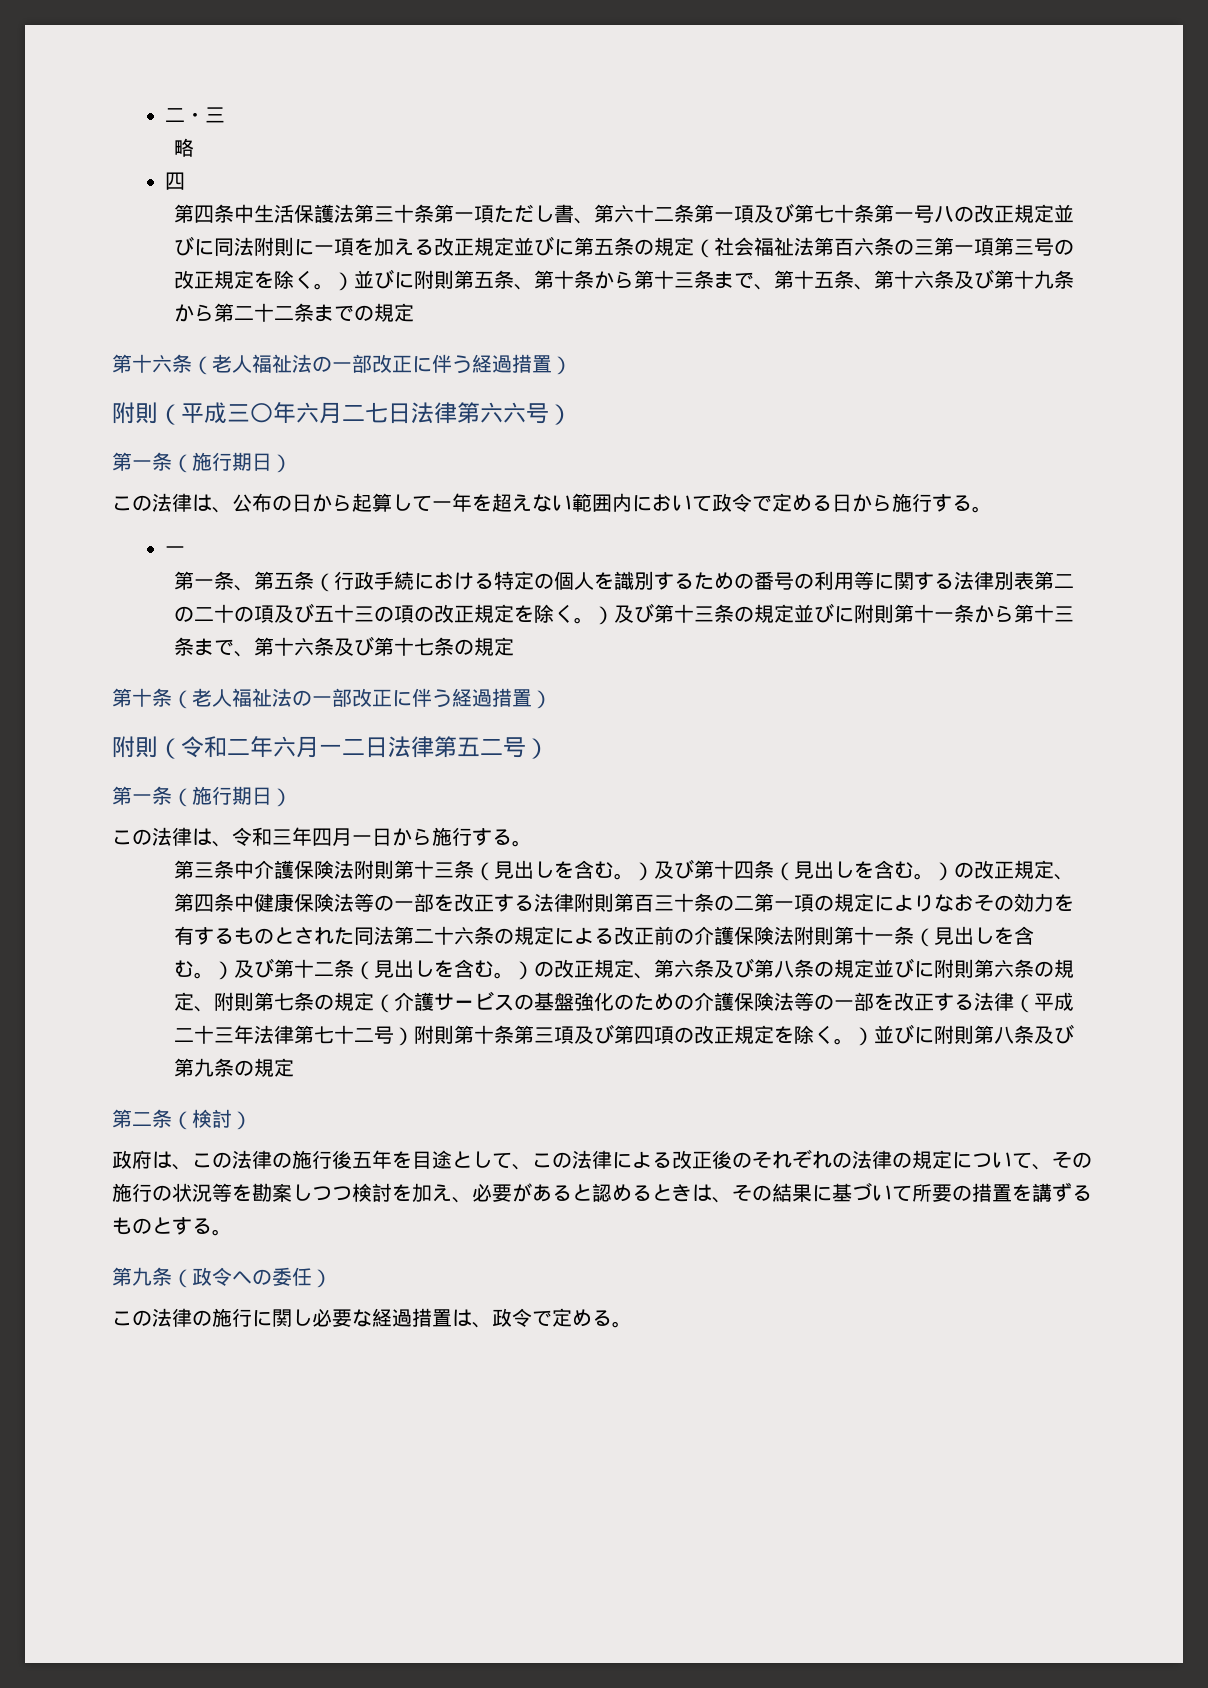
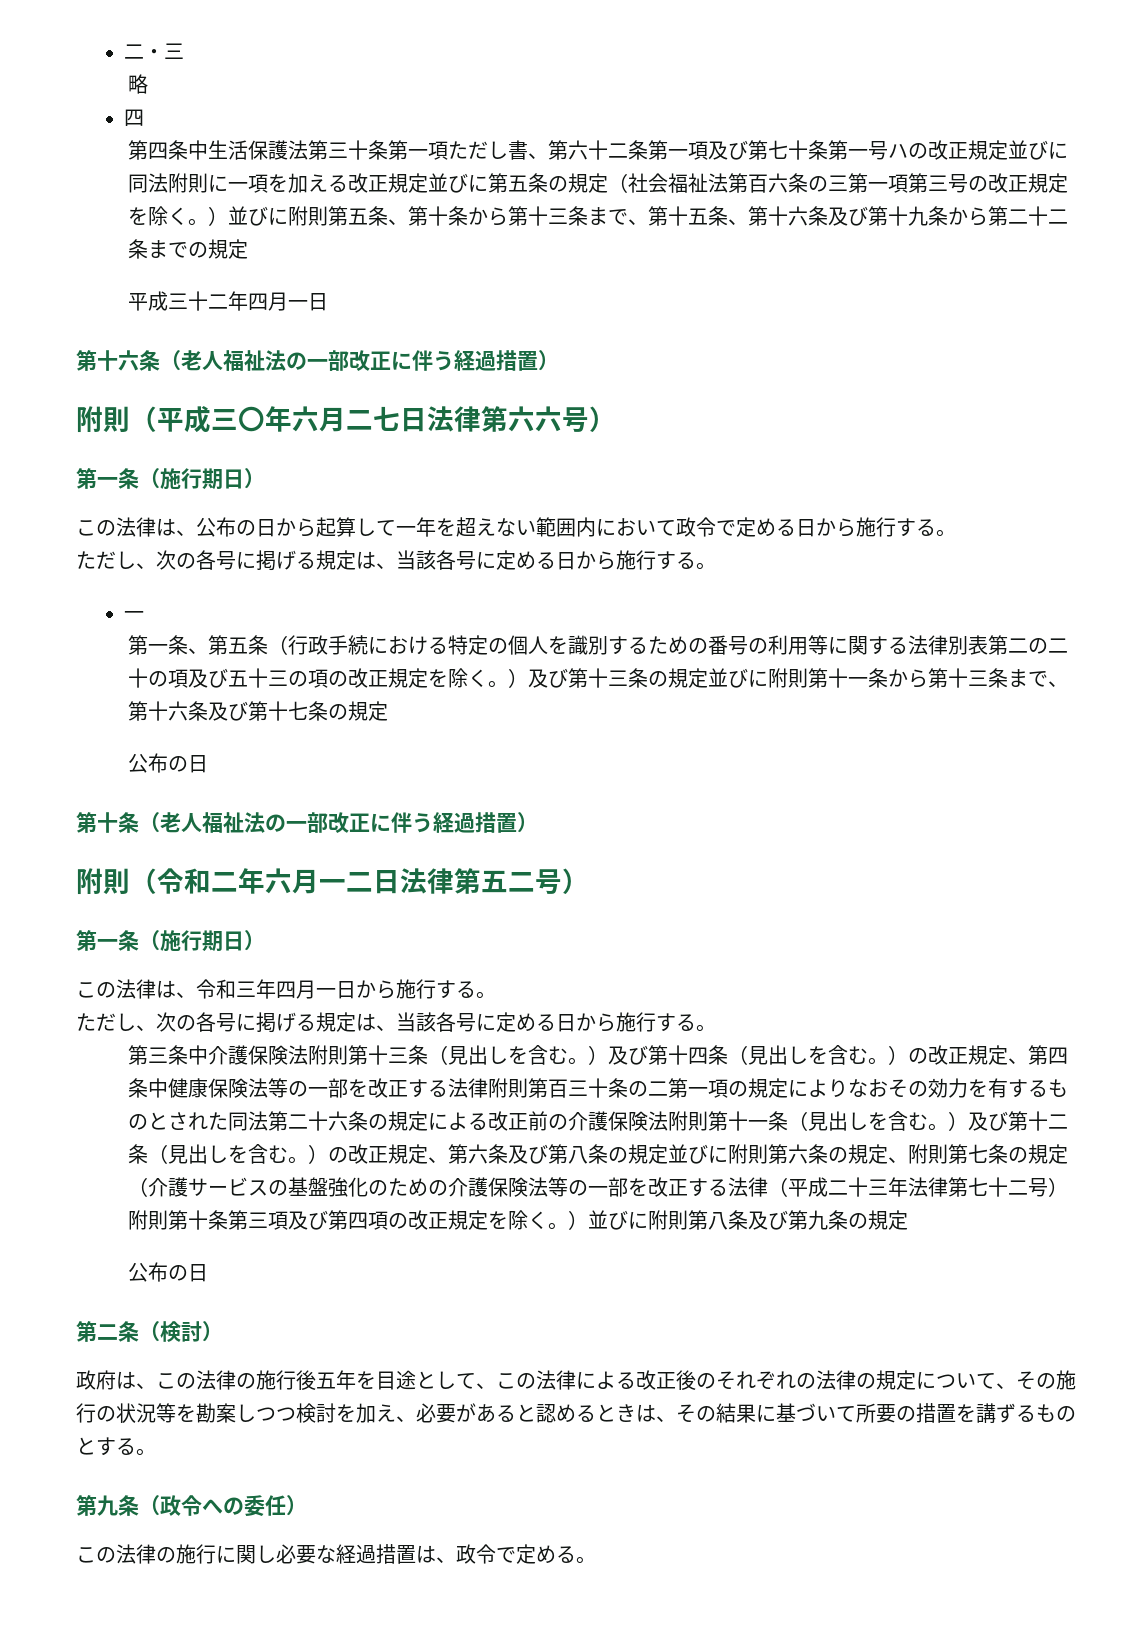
+ 平成三十二年四月一日
  この法律は、公布の日から起算して一年を超えない範囲内において政令で定める日から施行する。
+ ただし、次の各号に掲げる規定は、当該各号に定める日から施行する。
  第一条、第五条（行政手続における特定の個人を識別するための番号の利用等に関する法律別表第二の二十の項及び五十三の項の改正規定を除く。）及び第十三条の規定並びに附則第十一条から第十三条まで、第十六条及び第十七条の規定
+ 公布の日
  この法律は、令和三年四月一日から施行する。
+ ただし、次の各号に掲げる規定は、当該各号に定める日から施行する。
  第三条中介護保険法附則第十三条（見出しを含む。）及び第十四条（見出しを含む。）の改正規定、第四条中健康保険法等の一部を改正する法律附則第百三十条の二第一項の規定によりなおその効力を有するものとされた同法第二十六条の規定による改正前の介護保険法附則第十一条（見出しを含む。）及び第十二条（見出しを含む。）の改正規定、第六条及び第八条の規定並びに附則第六条の規定、附則第七条の規定（介護サービスの基盤強化のための介護保険法等の一部を改正する法律（平成二十三年法律第七十二号）附則第十条第三項及び第四項の改正規定を除く。）並びに附則第八条及び第九条の規定
+ 公布の日

